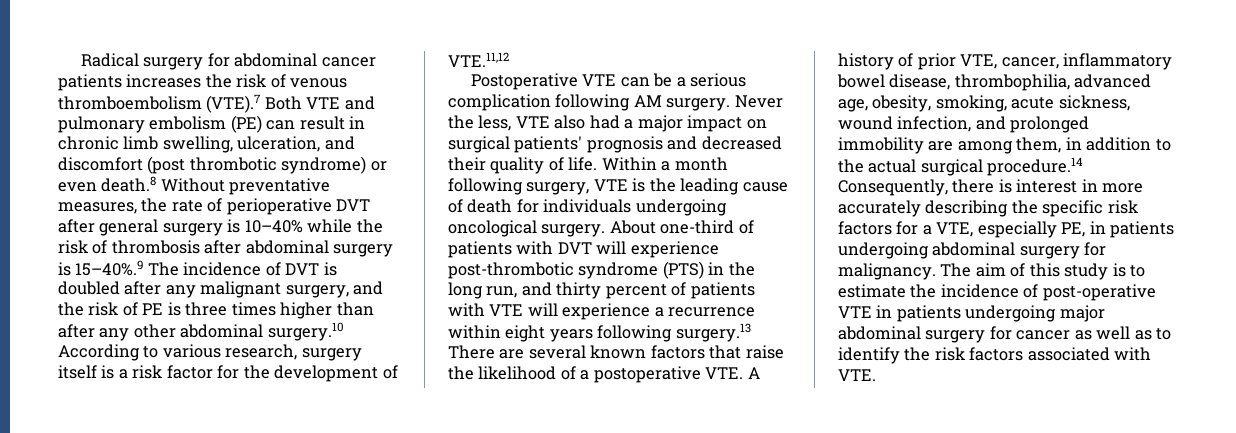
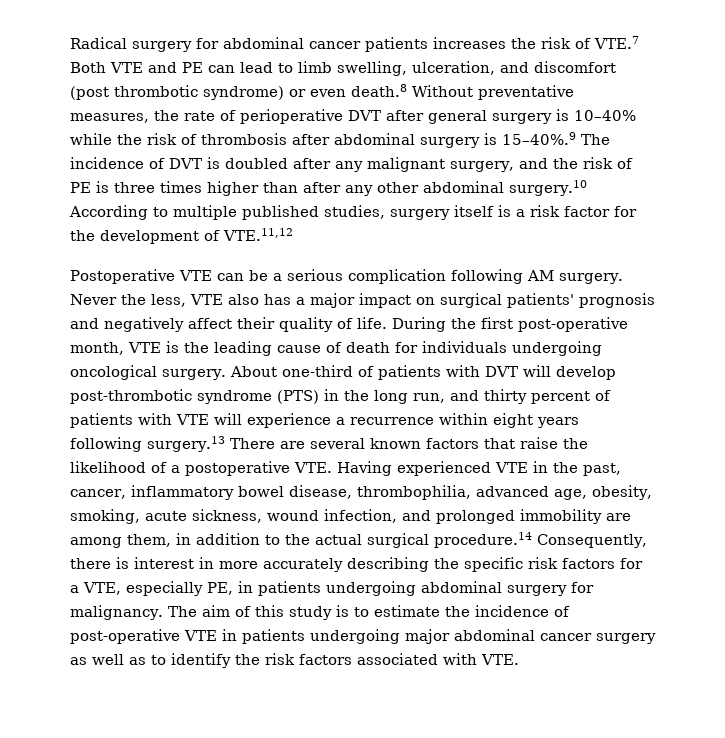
- Radical surgery for abdominal cancer patients increases the risk of venous thromboembolism (VTE).7 Both VTE and pulmonary embolism (PE) can result in chronic limb swelling, ulceration, and discomfort (post thrombotic syndrome) or even death.8 Without preventative measures, the rate of perioperative DVT after general surgery is 10–40% while the risk of thrombosis after abdominal surgery is 15–40%.9 The incidence of DVT is doubled after any malignant surgery, and the risk of PE is three times higher than after any other abdominal surgery.10 According to various research, surgery itself is a risk factor for the development of VTE.11,12
+ Radical surgery for abdominal cancer patients increases the risk of VTE.7 Both VTE and PE can lead to limb swelling, ulceration, and discomfort (post thrombotic syndrome) or even death.8 Without preventative measures, the rate of perioperative DVT after general surgery is 10–40% while the risk of thrombosis after abdominal surgery is 15–40%.9 The incidence of DVT is doubled after any malignant surgery, and the risk of PE is three times higher than after any other abdominal surgery.10 According to multiple published studies, surgery itself is a risk factor for the development of VTE.11,12
- Never the less, VTE also had a major impact on surgical patients' prognosis and decreased their quality of life.
+ Never the less, VTE also has a major impact on surgical patients' prognosis and negatively affect their quality of life.
- Within a month following surgery, VTE is the leading cause of death for individuals undergoing oncological surgery.
+ During the first post-operative month, VTE is the leading cause of death for individuals undergoing oncological surgery.
- About one-third of patients with DVT will experience post-thrombotic syndrome (PTS) in the long run, and thirty percent of patients with VTE will experience a recurrence within eight years following surgery.13 There are several known factors that raise the likelihood of a postoperative VTE. A history of prior VTE, cancer, inflammatory bowel disease, thrombophilia, advanced age, obesity, smoking, acute sickness, wound infection, and prolonged immobility are among them, in addition to the actual surgical procedure.14 Consequently, there is interest in more accurately describing the specific risk factors for a VTE, especially PE, in patients undergoing abdominal surgery for malignancy.
+ About one-third of patients with DVT will develop post-thrombotic syndrome (PTS) in the long run, and thirty percent of patients with VTE will experience a recurrence within eight years following surgery.13 There are several known factors that raise the likelihood of a postoperative VTE. Having experienced VTE in the past, cancer, inflammatory bowel disease, thrombophilia, advanced age, obesity, smoking, acute sickness, wound infection, and prolonged immobility are among them, in addition to the actual surgical procedure.14 Consequently, there is interest in more accurately describing the specific risk factors for a VTE, especially PE, in patients undergoing abdominal surgery for malignancy.
- The aim of this study is to estimate the incidence of post-operative VTE in patients undergoing major abdominal surgery for cancer as well as to identify the risk factors associated with VTE.
+ The aim of this study is to estimate the incidence of post-operative VTE in patients undergoing major abdominal cancer surgery as well as to identify the risk factors associated with VTE.

